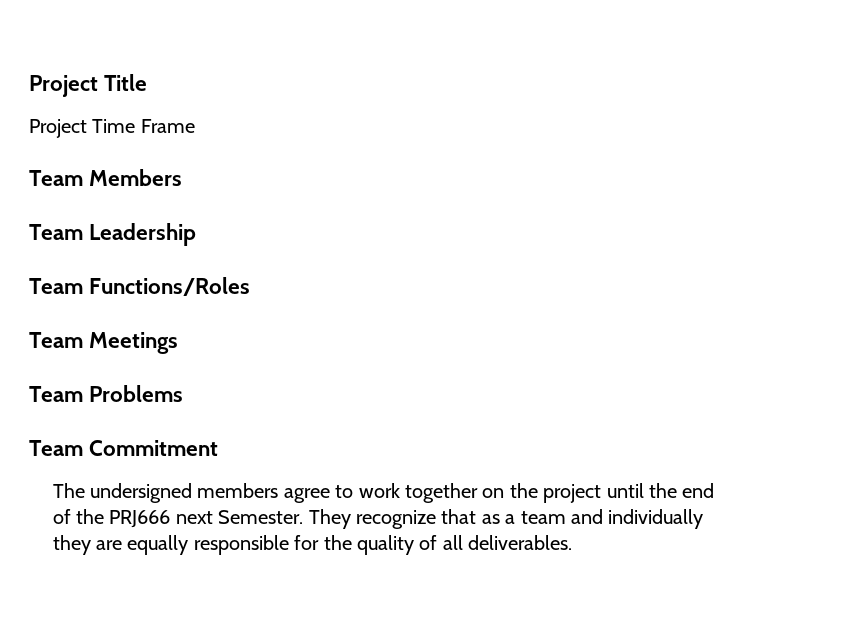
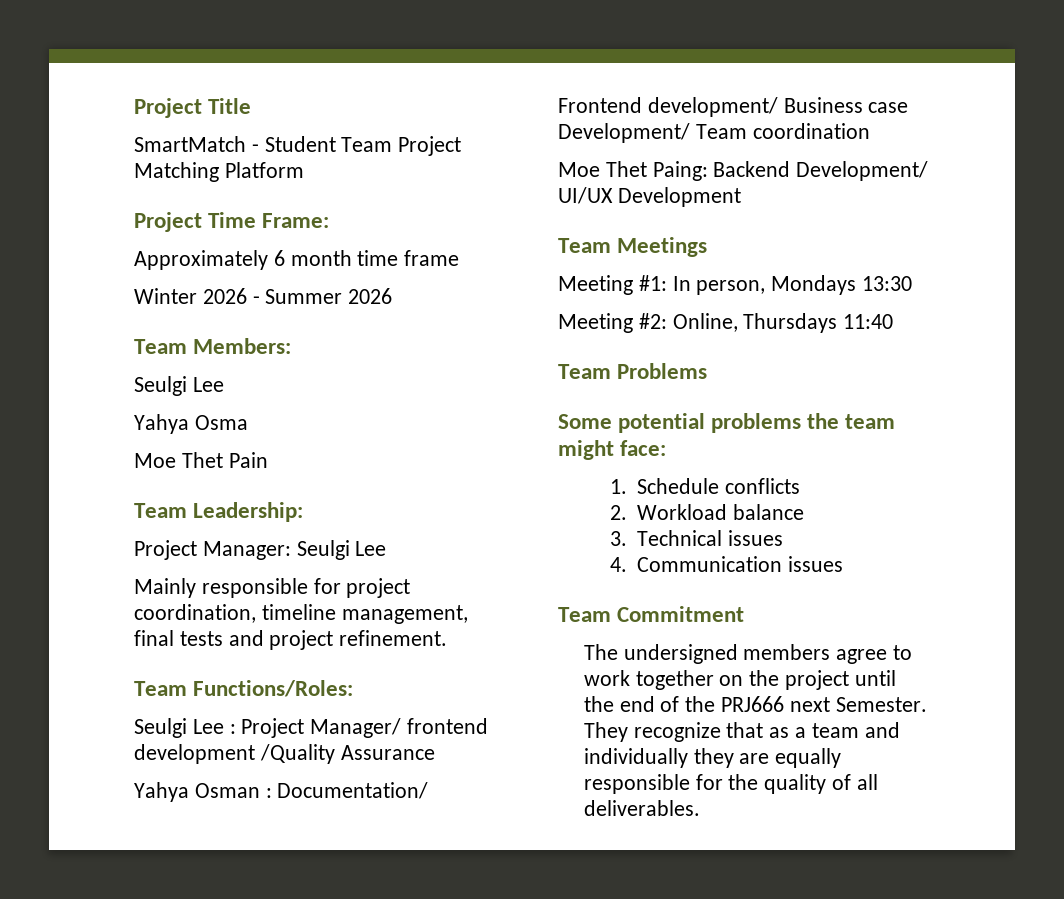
- Project Time Frame
- Team Members
- Team Leadership
- Team Functions/Roles
+ SmartMatch - Student Team Project Matching Platform
+ Project Time Frame:
+ Approximately 6 month time frame
+ Winter 2026 - Summer 2026
+ Team Members:
+ Seulgi Lee
+ Yahya Osma
+ Moe Thet Pain
+ Team Leadership:
+ Project Manager: Seulgi Lee
+ Mainly responsible for project coordination, timeline management, final tests and project refinement.
+ Team Functions/Roles:
+ Seulgi Lee : Project Manager/ frontend development /Quality Assurance
+ Yahya Osman : Documentation/ Frontend development/ Business case Development/ Team coordination
+ Moe Thet Paing: Backend Development/ UI/UX Development
  Team Meetings
+ Meeting #1: In person, Mondays 13:30
+ Meeting #2: Online, Thursdays 11:40
  Team Problems
+ Some potential problems the team might face:
+ 1. Schedule conflicts
+ 2. Workload balance
+ 3. Technical issues
+ 4. Communication issues

